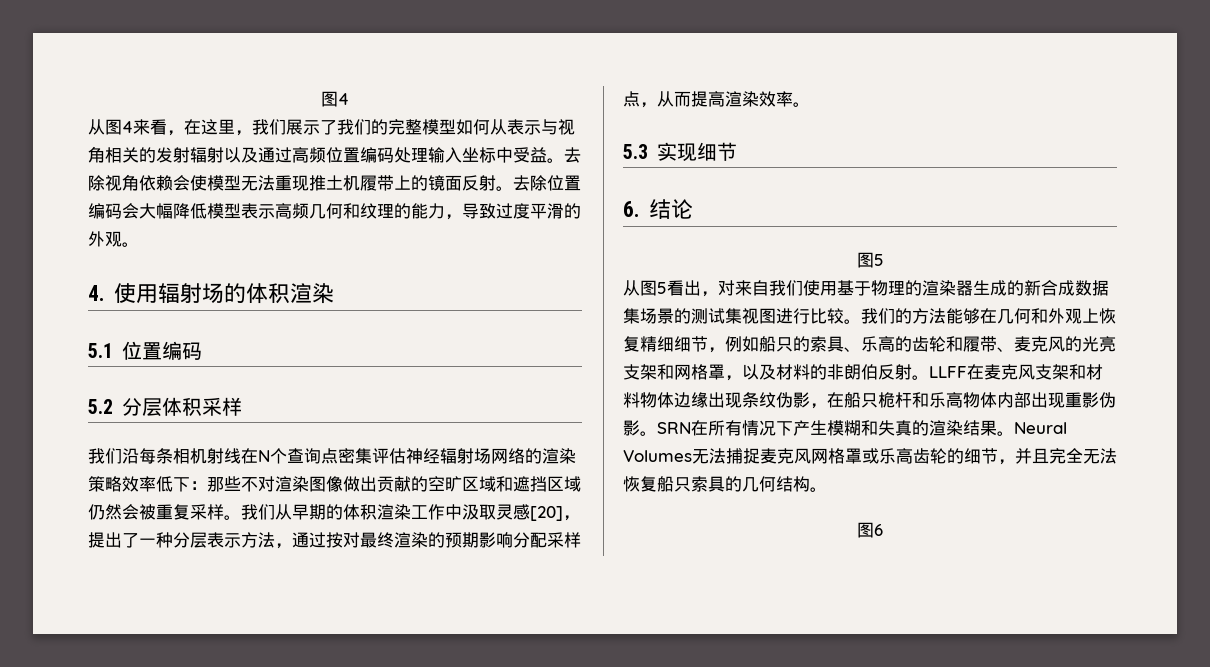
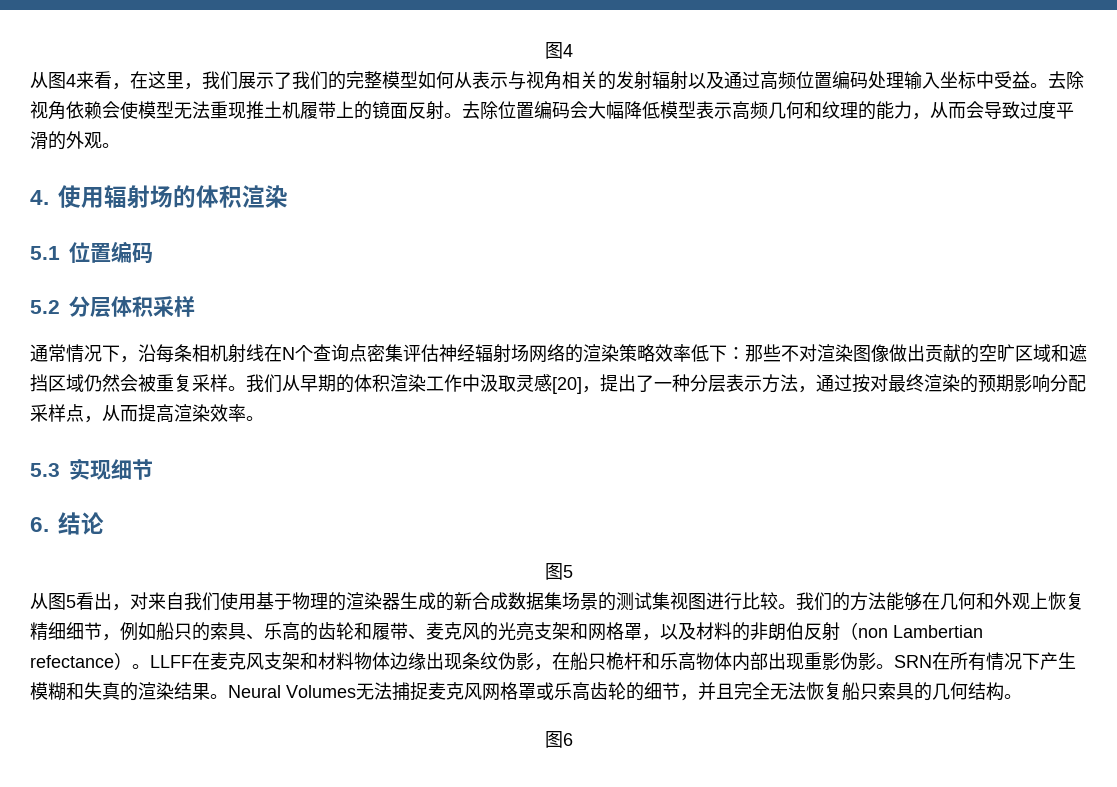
- 去除位置编码会大幅降低模型表示高频几何和纹理的能力，导致过度平滑的外观。
+ 去除位置编码会大幅降低模型表示高频几何和纹理的能力，从而会导致过度平滑的外观。
- 我们沿每条相机射线在N个查询点密集评估神经辐射场网络的渲染策略效率低下：那些不对渲染图像做出贡献的空旷区域和遮挡区域仍然会被重复采样。
+ 通常情况下，沿每条相机射线在N个查询点密集评估神经辐射场网络的渲染策略效率低下：那些不对渲染图像做出贡献的空旷区域和遮挡区域仍然会被重复采样。
- 我们的方法能够在几何和外观上恢复精细细节，例如船只的索具、乐高的齿轮和履带、麦克风的光亮支架和网格罩，以及材料的非朗伯反射。
+ 我们的方法能够在几何和外观上恢复精细细节，例如船只的索具、乐高的齿轮和履带、麦克风的光亮支架和网格罩，以及材料的非朗伯反射（non Lambertian refectance）。

